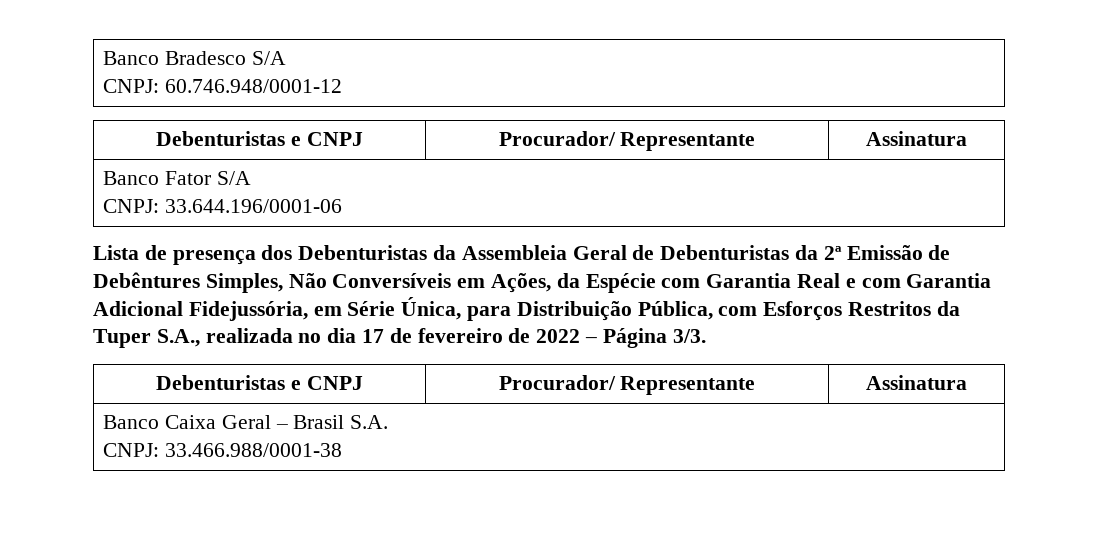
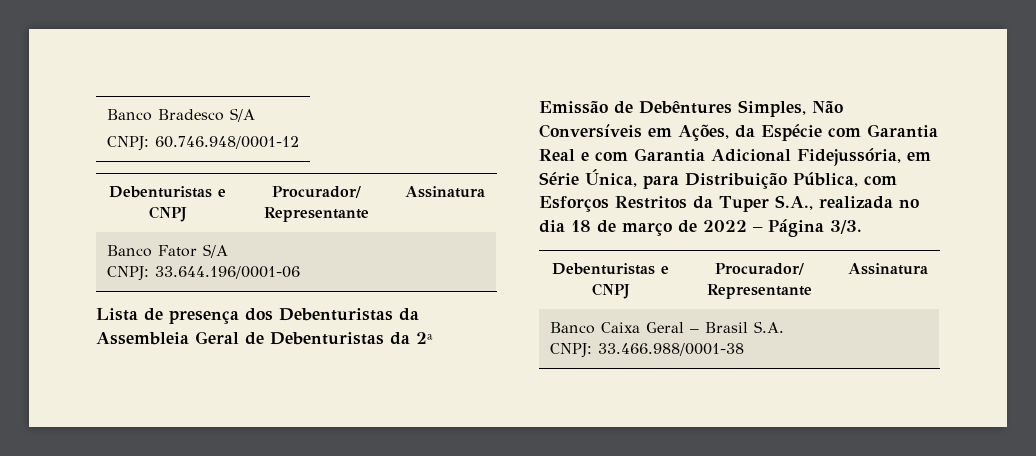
- Lista de presença dos Debenturistas da Assembleia Geral de Debenturistas da 2ª Emissão de Debêntures Simples, Não Conversíveis em Ações, da Espécie com Garantia Real e com Garantia Adicional Fidejussória, em Série Única, para Distribuição Pública, com Esforços Restritos da Tuper S.A., realizada no dia 17 de fevereiro de 2022 – Página 3/3.
+ Lista de presença dos Debenturistas da Assembleia Geral de Debenturistas da 2ª Emissão de Debêntures Simples, Não Conversíveis em Ações, da Espécie com Garantia Real e com Garantia Adicional Fidejussória, em Série Única, para Distribuição Pública, com Esforços Restritos da Tuper S.A., realizada no dia 18 de março de 2022 – Página 3/3.

